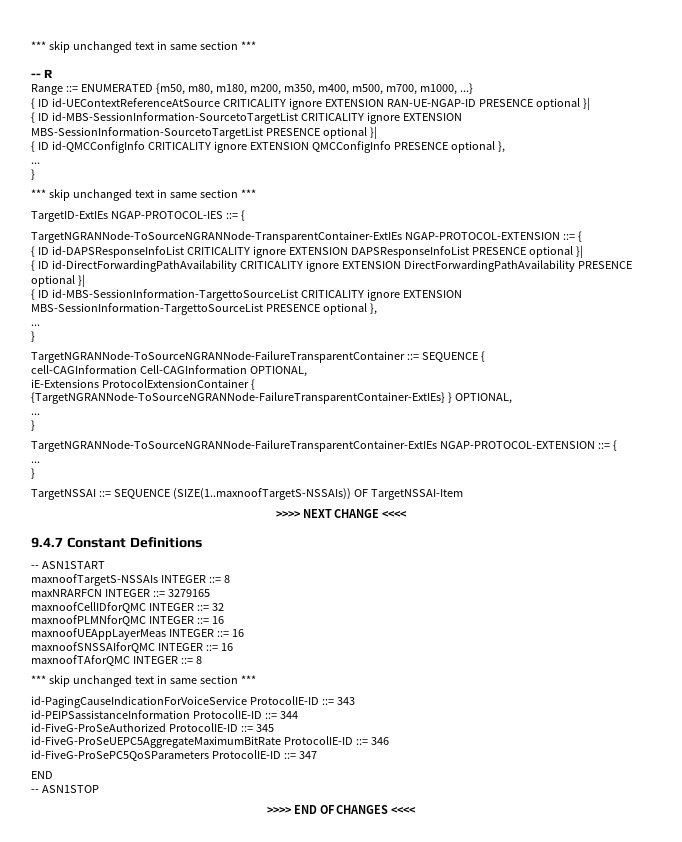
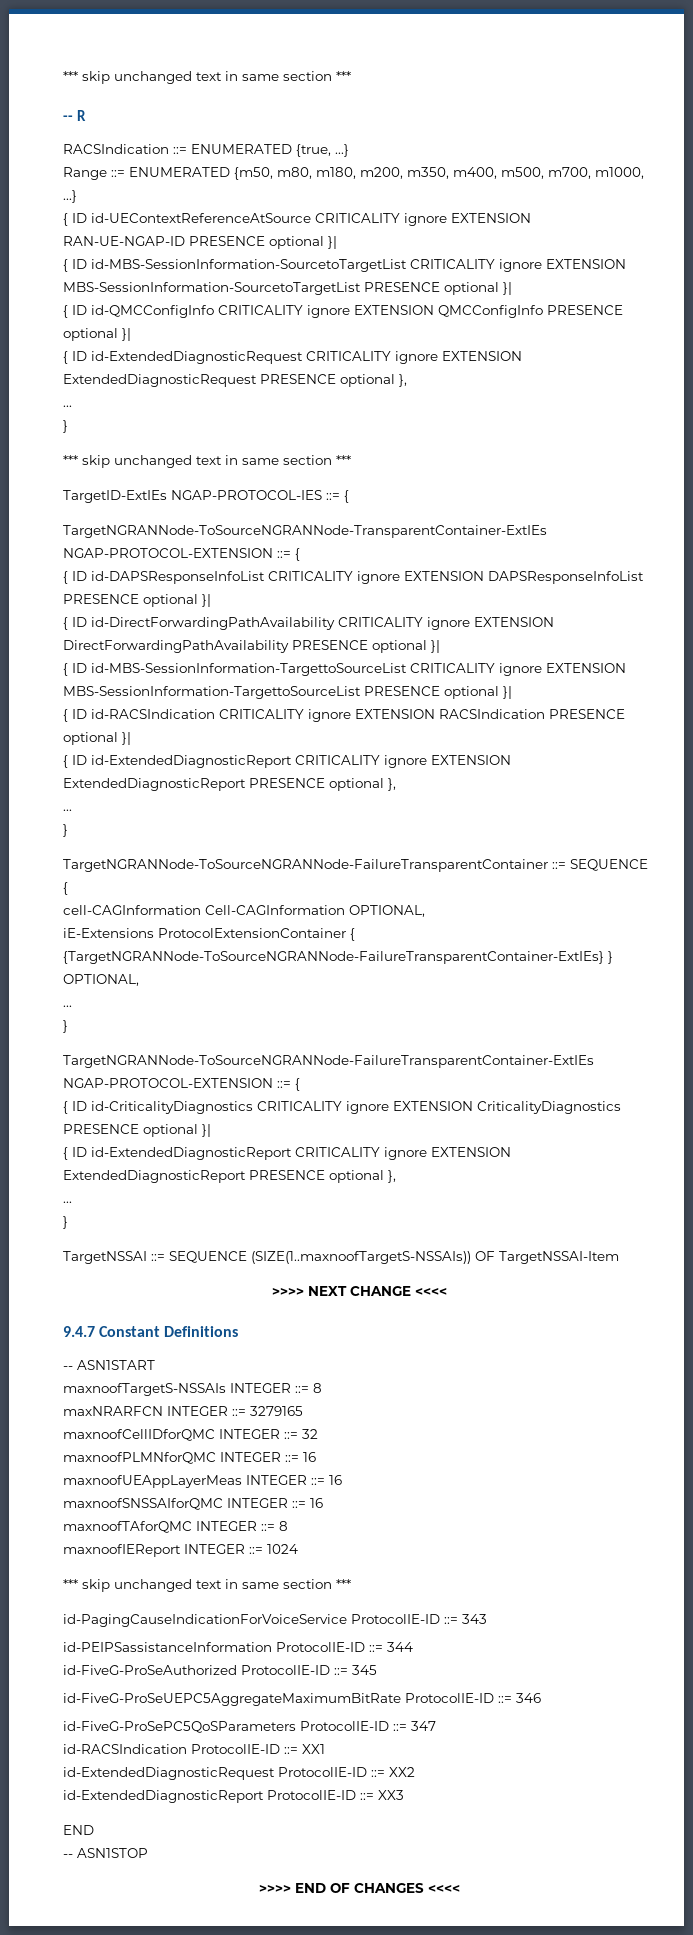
+ RACSIndication ::= ENUMERATED {true, ...}
- { ID id-QMCConfigInfo CRITICALITY ignore EXTENSION QMCConfigInfo PRESENCE optional },
+ { ID id-QMCConfigInfo CRITICALITY ignore EXTENSION QMCConfigInfo PRESENCE optional }|
+ { ID id-ExtendedDiagnosticRequest CRITICALITY ignore EXTENSION ExtendedDiagnosticRequest PRESENCE optional },
- { ID id-MBS-SessionInformation-TargettoSourceList CRITICALITY ignore EXTENSION MBS-SessionInformation-TargettoSourceList PRESENCE optional },
+ { ID id-MBS-SessionInformation-TargettoSourceList CRITICALITY ignore EXTENSION MBS-SessionInformation-TargettoSourceList PRESENCE optional }|
+ { ID id-RACSIndication CRITICALITY ignore EXTENSION RACSIndication PRESENCE optional }|
+ { ID id-ExtendedDiagnosticReport CRITICALITY ignore EXTENSION ExtendedDiagnosticReport PRESENCE optional },
+ { ID id-CriticalityDiagnostics CRITICALITY ignore EXTENSION CriticalityDiagnostics PRESENCE optional }|
+ { ID id-ExtendedDiagnosticReport CRITICALITY ignore EXTENSION ExtendedDiagnosticReport PRESENCE optional },
+ maxnoofIEReport INTEGER ::= 1024
+ id-RACSIndication ProtocolIE-ID ::= XX1
+ id-ExtendedDiagnosticRequest ProtocolIE-ID ::= XX2
+ id-ExtendedDiagnosticReport ProtocolIE-ID ::= XX3

